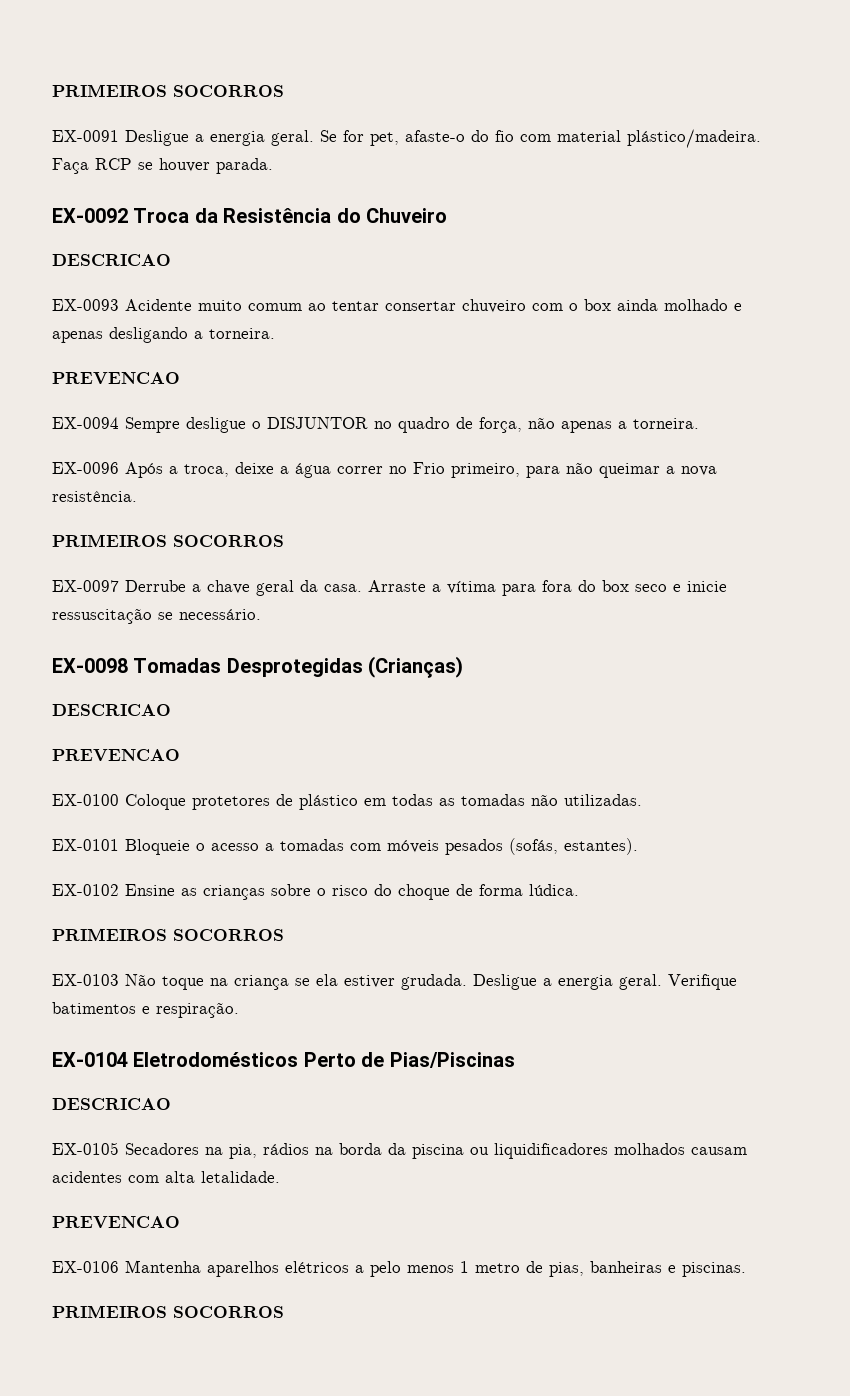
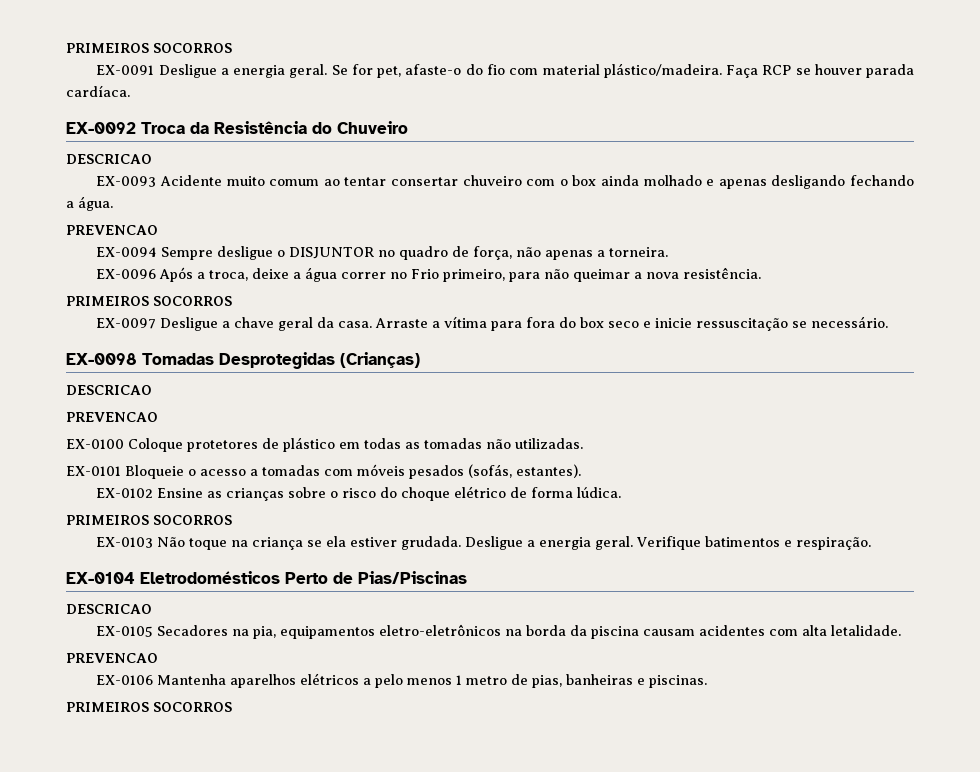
- Faça RCP se houver parada.
+ Faça RCP se houver parada cardíaca.
- EX-0093 Acidente muito comum ao tentar consertar chuveiro com o box ainda molhado e apenas desligando a torneira.
+ EX-0093 Acidente muito comum ao tentar consertar chuveiro com o box ainda molhado e apenas desligando fechando a água.
- EX-0097 Derrube a chave geral da casa.
+ EX-0097 Desligue a chave geral da casa.
- EX-0102 Ensine as crianças sobre o risco do choque de forma lúdica.
+ EX-0102 Ensine as crianças sobre o risco do choque elétrico de forma lúdica.
- EX-0105 Secadores na pia, rádios na borda da piscina ou liquidificadores molhados causam acidentes com alta letalidade.
+ EX-0105 Secadores na pia, equipamentos eletro-eletrônicos na borda da piscina causam acidentes com alta letalidade.

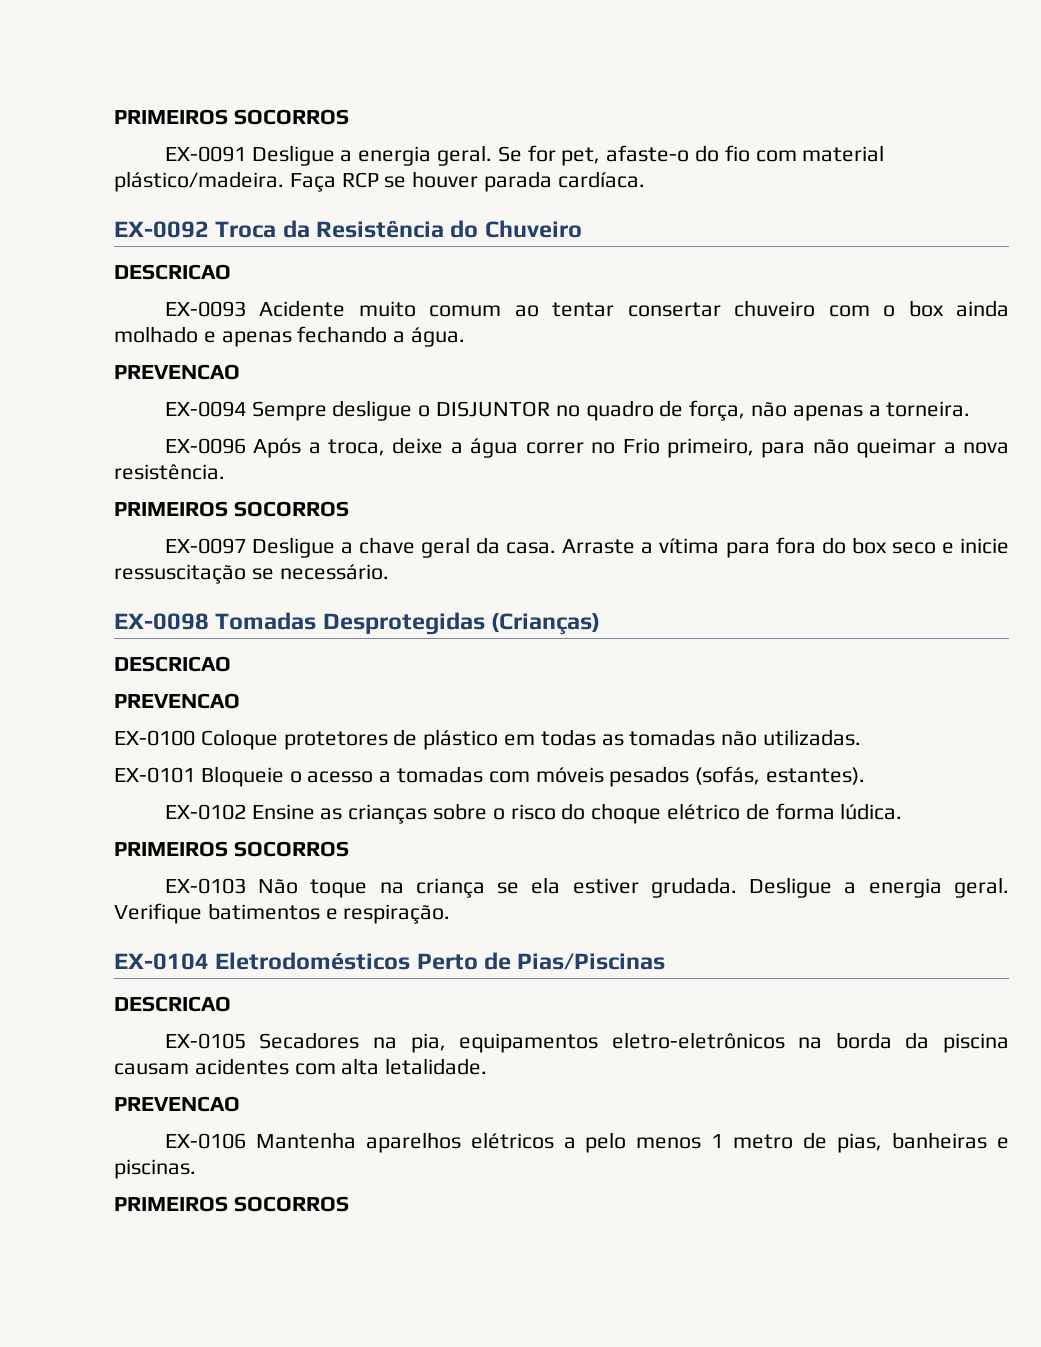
- EX-0093 Acidente muito comum ao tentar consertar chuveiro com o box ainda molhado e apenas desligando fechando a água.
+ EX-0093 Acidente muito comum ao tentar consertar chuveiro com o box ainda molhado e apenas fechando a água.

